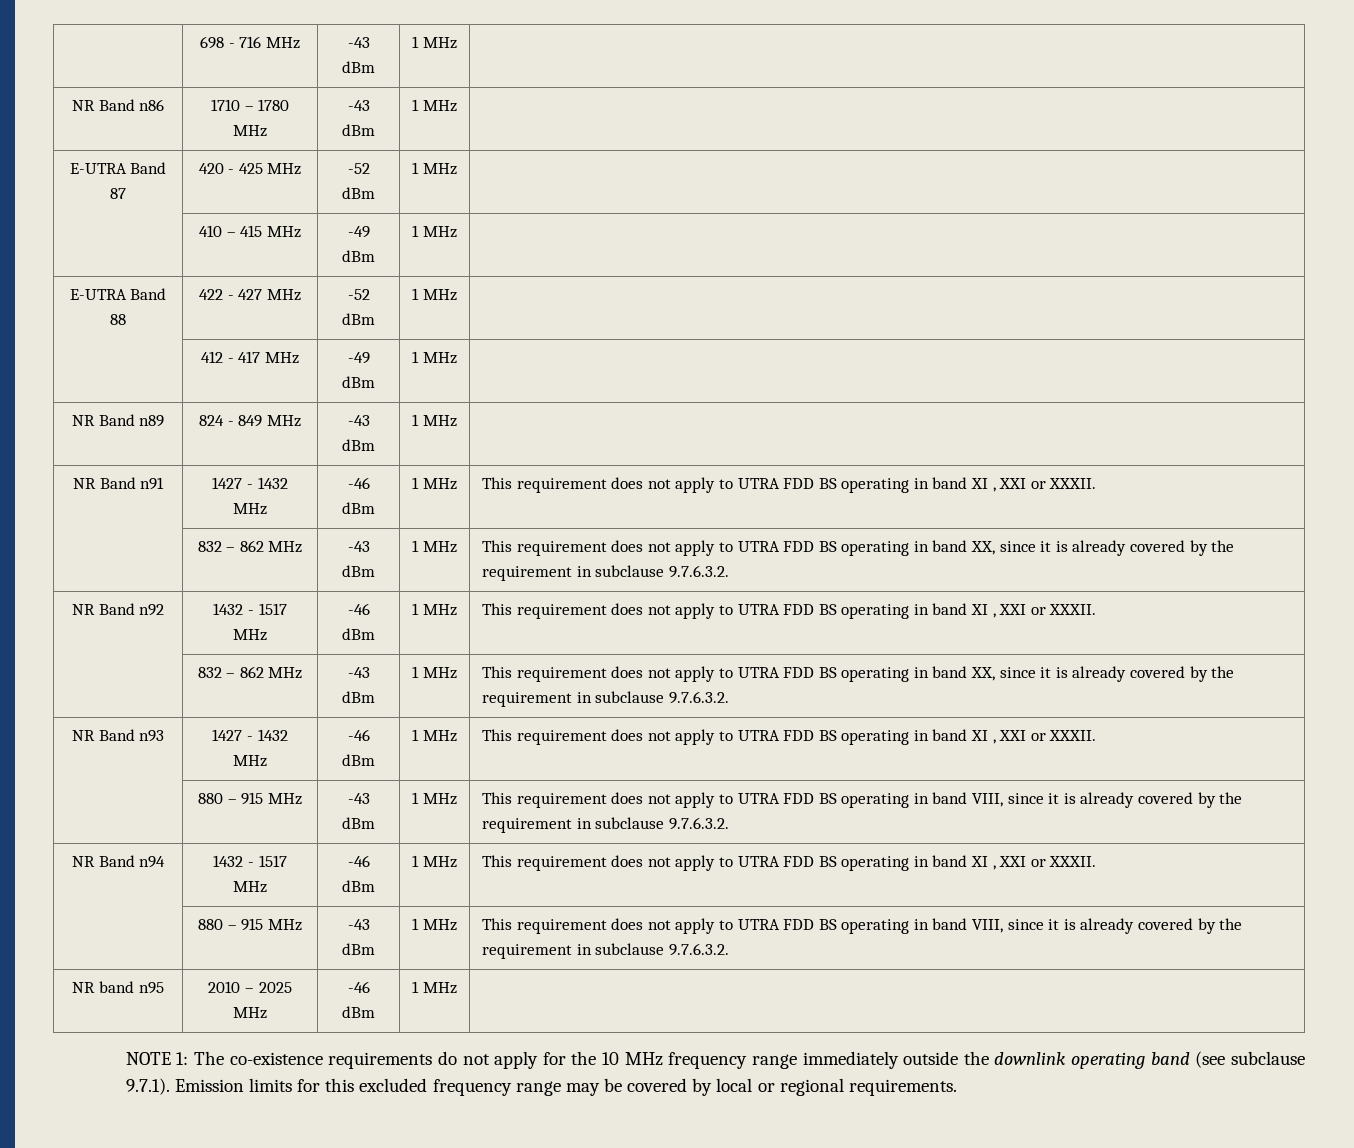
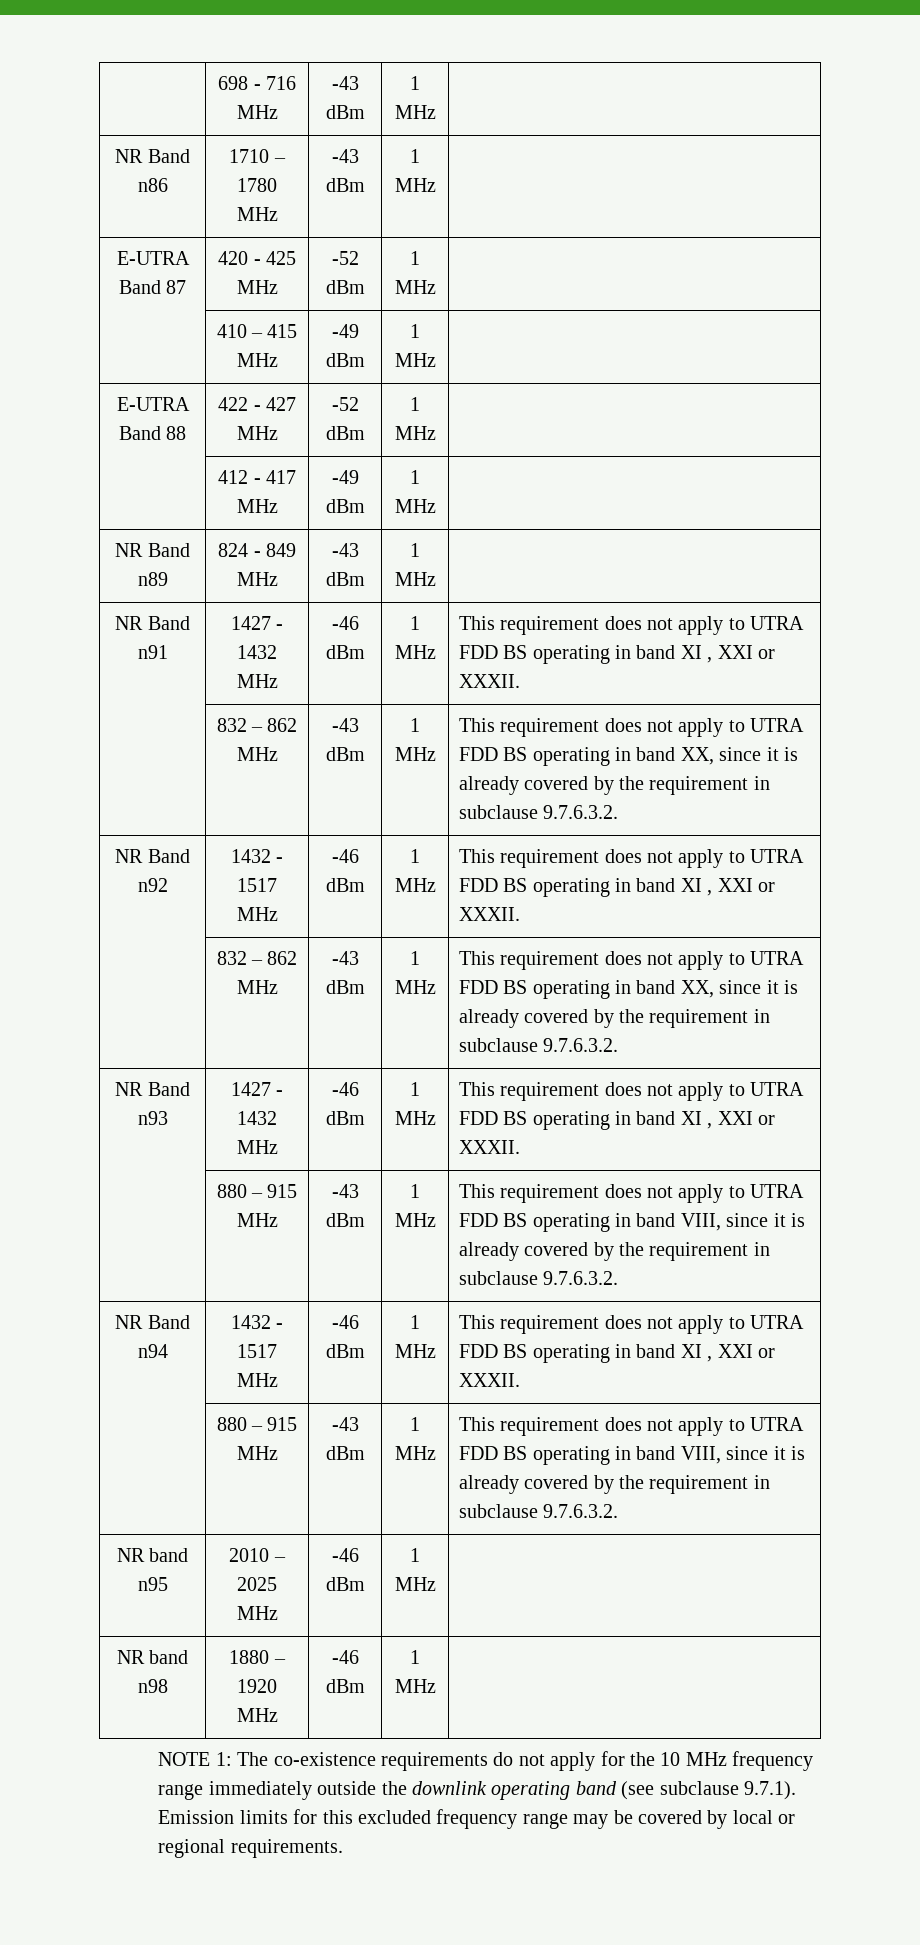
+ NR band n98 | 1880 – 1920 MHz | -46 dBm | 1 MHz |

